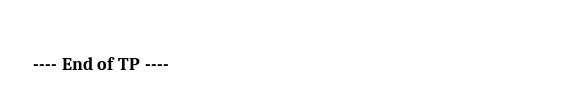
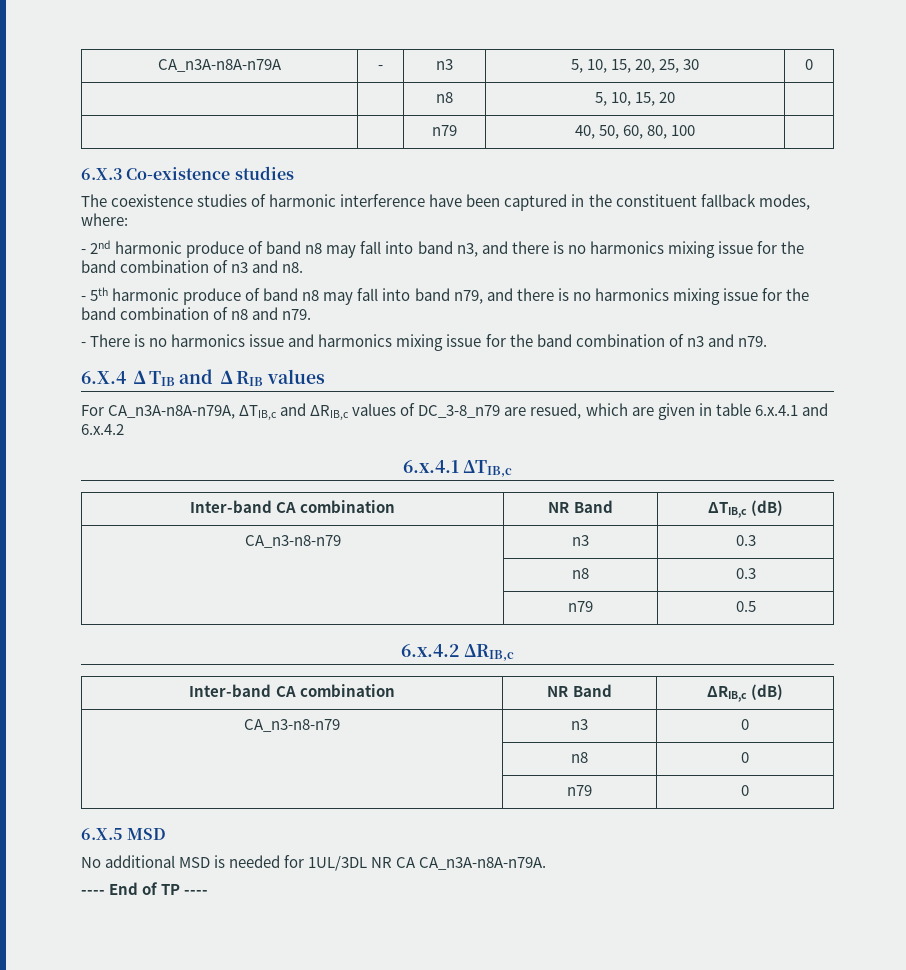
+ CA_n3A-n8A-n79A | - | n3 | 5, 10, 15, 20, 25, 30 | 0
+ | | n8 | 5, 10, 15, 20 |
+ | | n79 | 40, 50, 60, 80, 100 |
+ 6.X.3 Co-existence studies
+ The coexistence studies of harmonic interference have been captured in the constituent fallback modes, where:
+ - 2nd harmonic produce of band n8 may fall into band n3, and there is no harmonics mixing issue for the band combination of n3 and n8.
+ - 5th harmonic produce of band n8 may fall into band n79, and there is no harmonics mixing issue for the band combination of n8 and n79.
+ - There is no harmonics issue and harmonics mixing issue for the band combination of n3 and n79.
+ 6.X.4 ∆TIB and ∆RIB values
+ For CA_n3A-n8A-n79A, ΔTIB,c and ΔRIB,c values of DC_3-8_n79 are resued, which are given in table 6.x.4.1 and 6.x.4.2
+ 6.x.4.1 ΔTIB,c
+ Inter-band CA combination | NR Band | ΔTIB,c (dB)
+ CA_n3-n8-n79 | n3 | 0.3
+ | n8 | 0.3
+ | n79 | 0.5
+ 6.x.4.2 ΔRIB,c
+ Inter-band CA combination | NR Band | ΔRIB,c (dB)
+ CA_n3-n8-n79 | n3 | 0
+ | n8 | 0
+ | n79 | 0
+ 6.X.5 MSD
+ No additional MSD is needed for 1UL/3DL NR CA CA_n3A-n8A-n79A.

